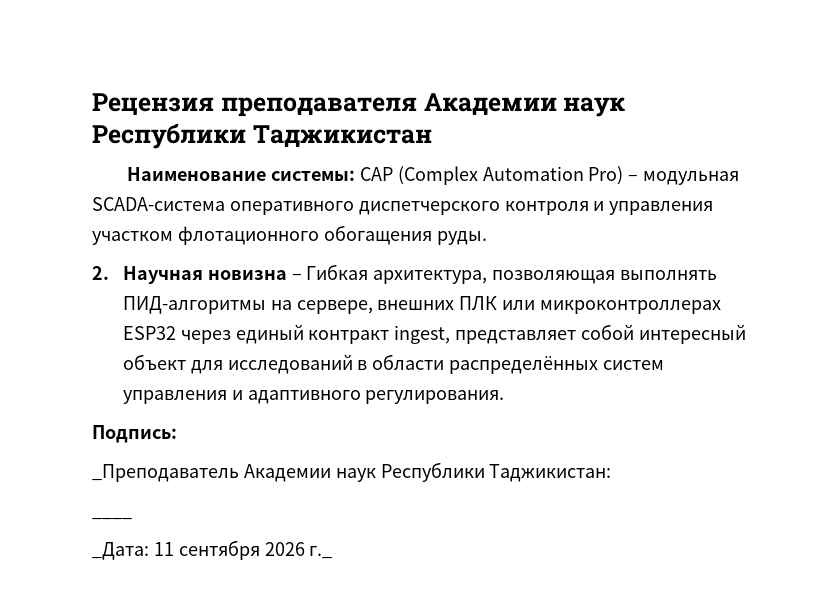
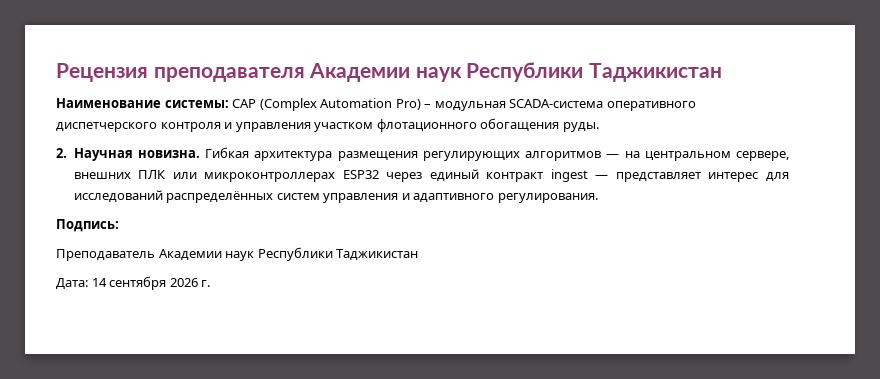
- 2. Научная новизна – Гибкая архитектура, позволяющая выполнять ПИД-алгоритмы на сервере, внешних ПЛК или микроконтроллерах ESP32 через единый контракт ingest, представляет собой интересный объект для исследований в области распределённых систем управления и адаптивного регулирования.
+ 2. Научная новизна. Гибкая архитектура размещения регулирующих алгоритмов — на центральном сервере, внешних ПЛК или микроконтроллерах ESP32 через единый контракт ingest — представляет интерес для исследований распределённых систем управления и адаптивного регулирования.
- _Преподаватель Академии наук Республики Таджикистан:
- ____
- _Дата: 11 сентября 2026 г._
+ Преподаватель Академии наук Республики Таджикистан
+ Дата: 14 сентября 2026 г.

